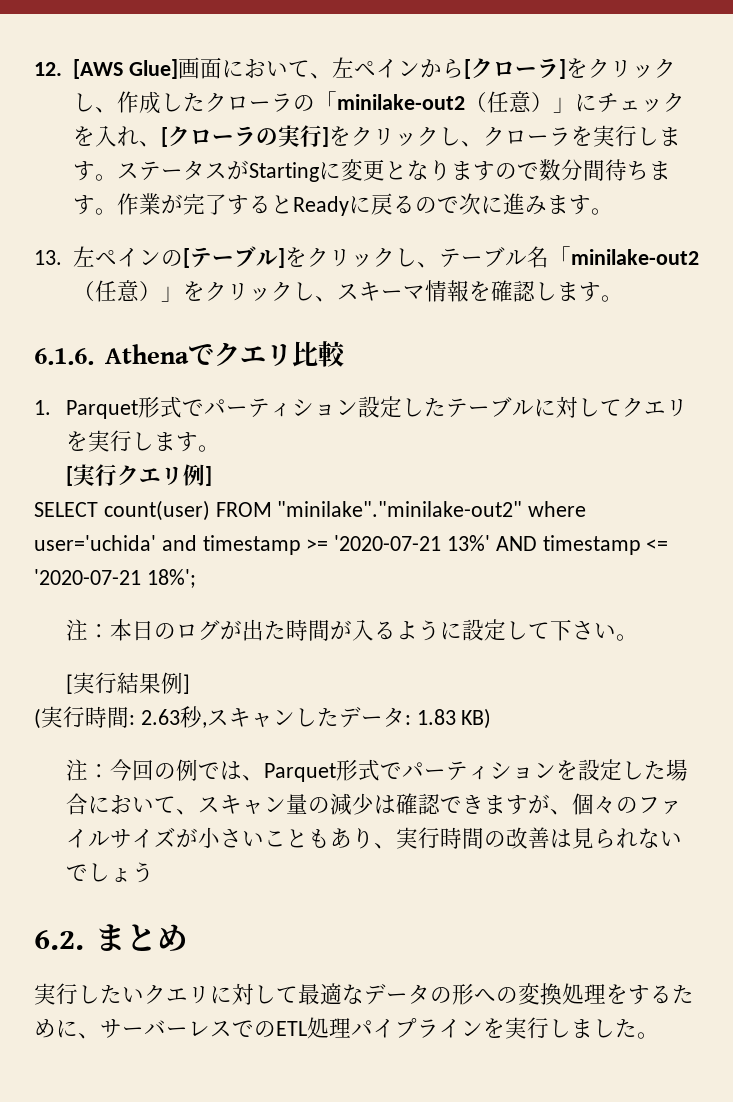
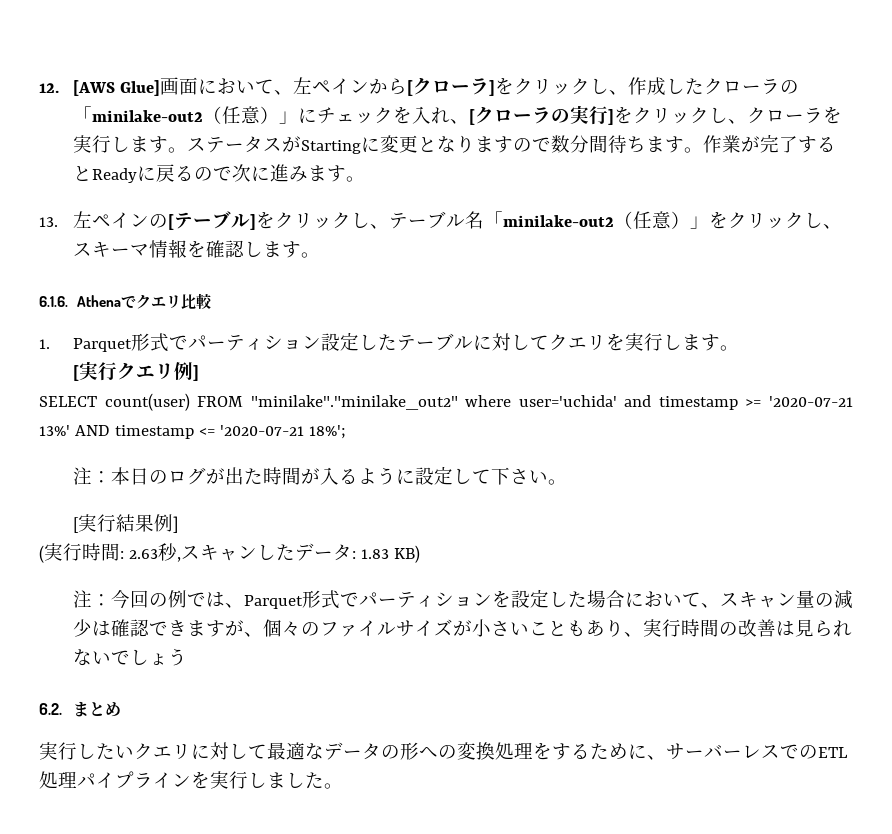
- SELECT count(user) FROM "minilake"."minilake-out2" where user='uchida' and timestamp >= '2020-07-21 13%' AND timestamp <= '2020-07-21 18%';
+ SELECT count(user) FROM "minilake"."minilake_out2" where user='uchida' and timestamp >= '2020-07-21 13%' AND timestamp <= '2020-07-21 18%';

